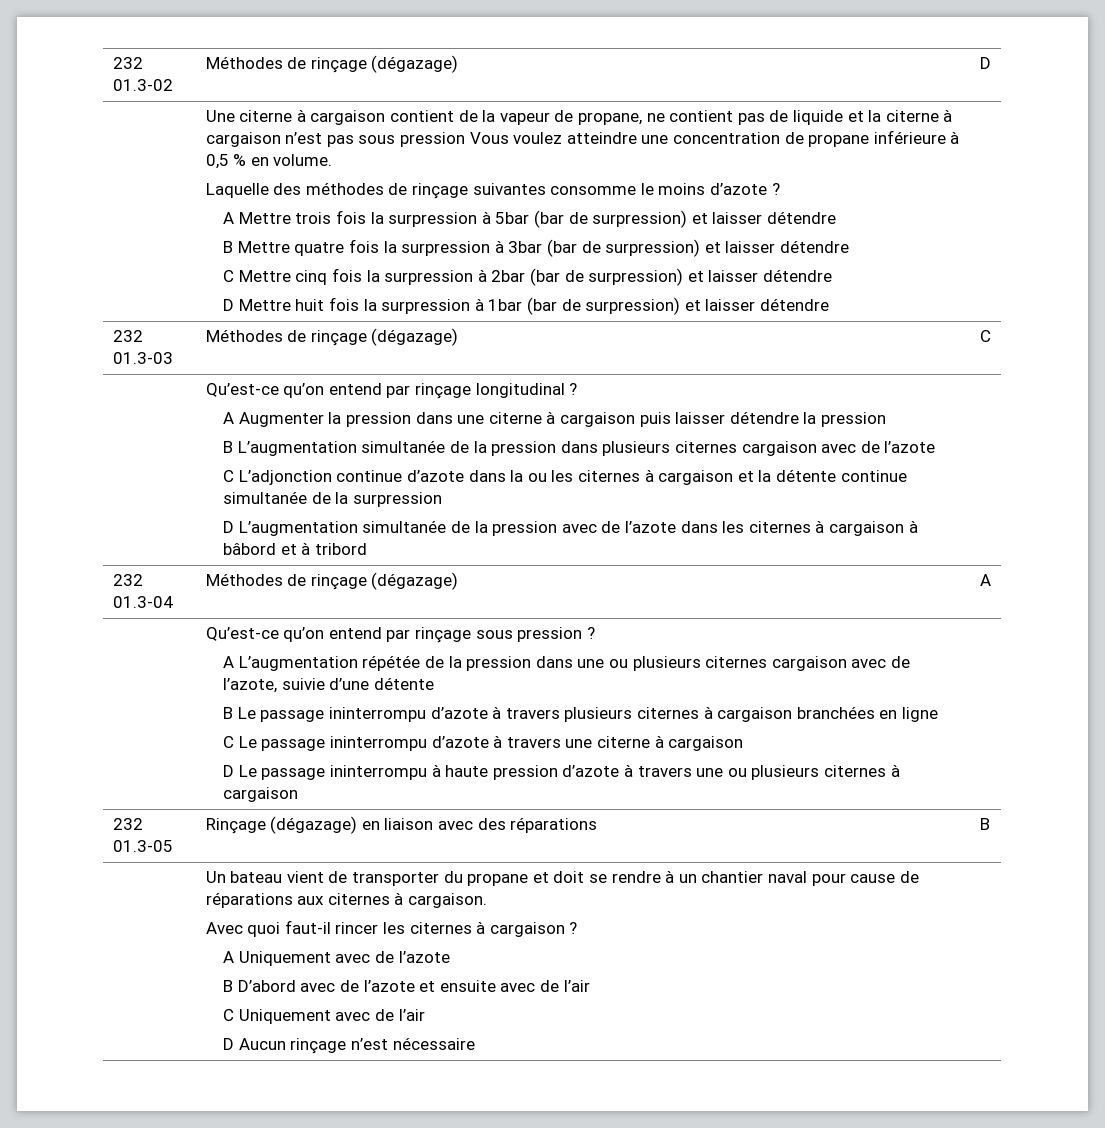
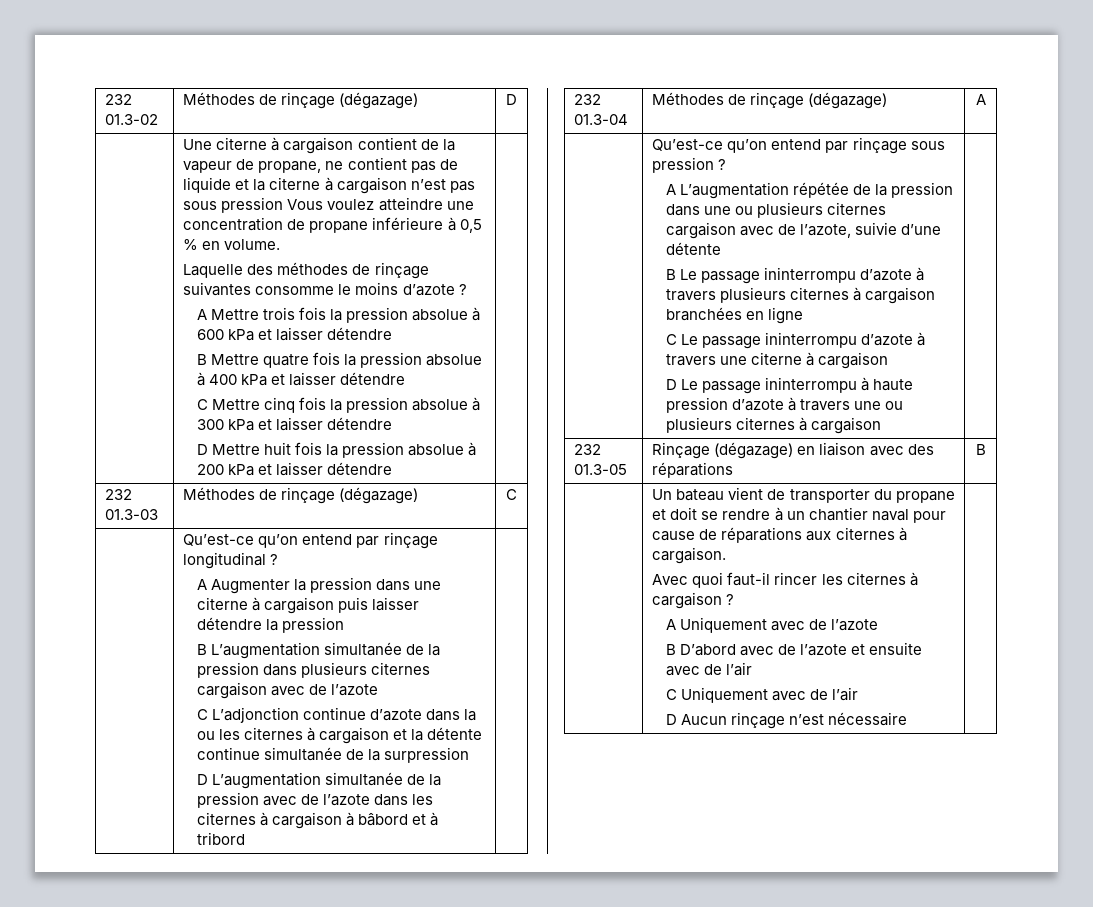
- A Mettre trois fois la surpression à 5bar (bar de surpression) et laisser détendre
+ A Mettre trois fois la pression absolue à 600 kPa et laisser détendre
- B Mettre quatre fois la surpression à 3bar (bar de surpression) et laisser détendre
+ B Mettre quatre fois la pression absolue à 400 kPa et laisser détendre
- C Mettre cinq fois la surpression à 2bar (bar de surpression) et laisser détendre
+ C Mettre cinq fois la pression absolue à 300 kPa et laisser détendre
- D Mettre huit fois la surpression à 1bar (bar de surpression) et laisser détendre
+ D Mettre huit fois la pression absolue à 200 kPa et laisser détendre

